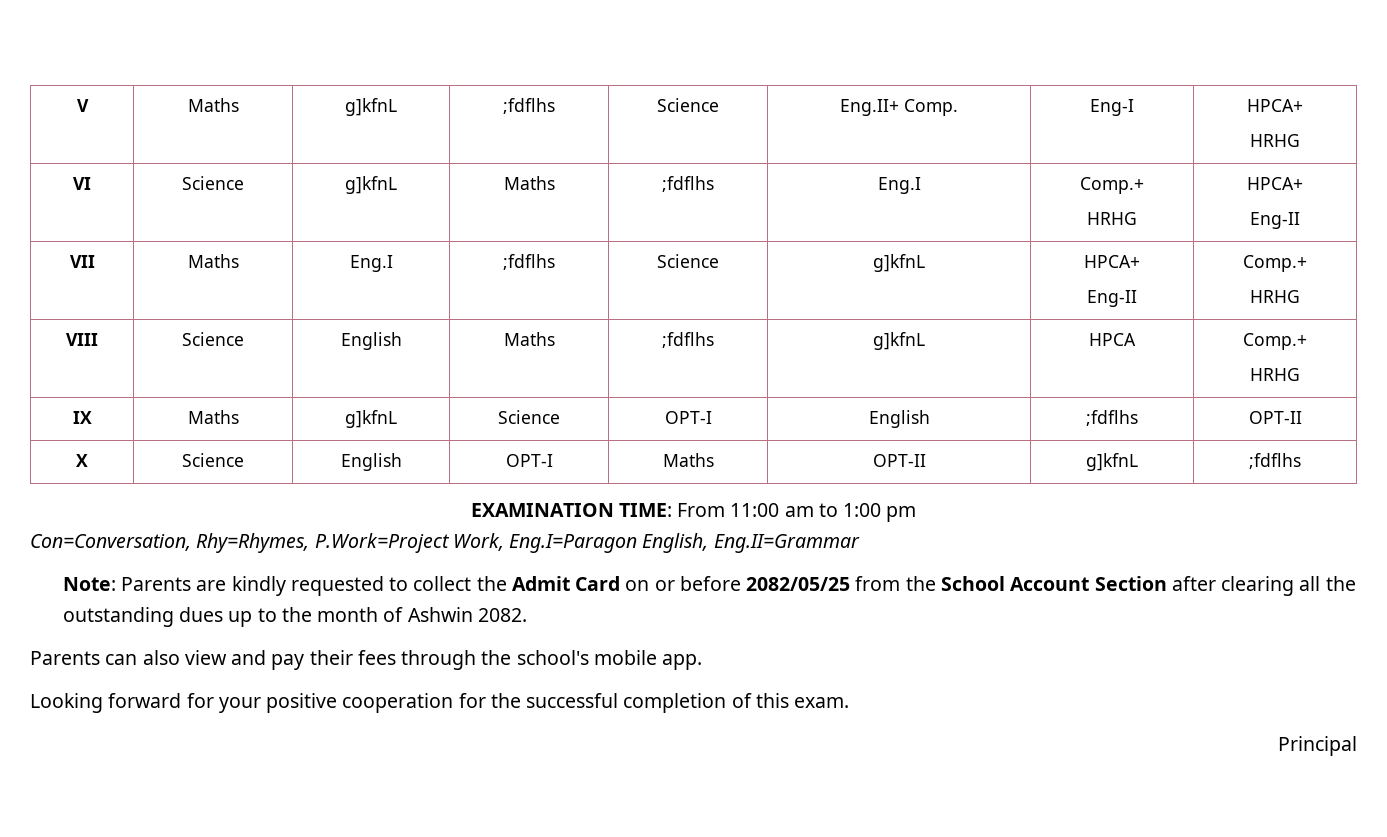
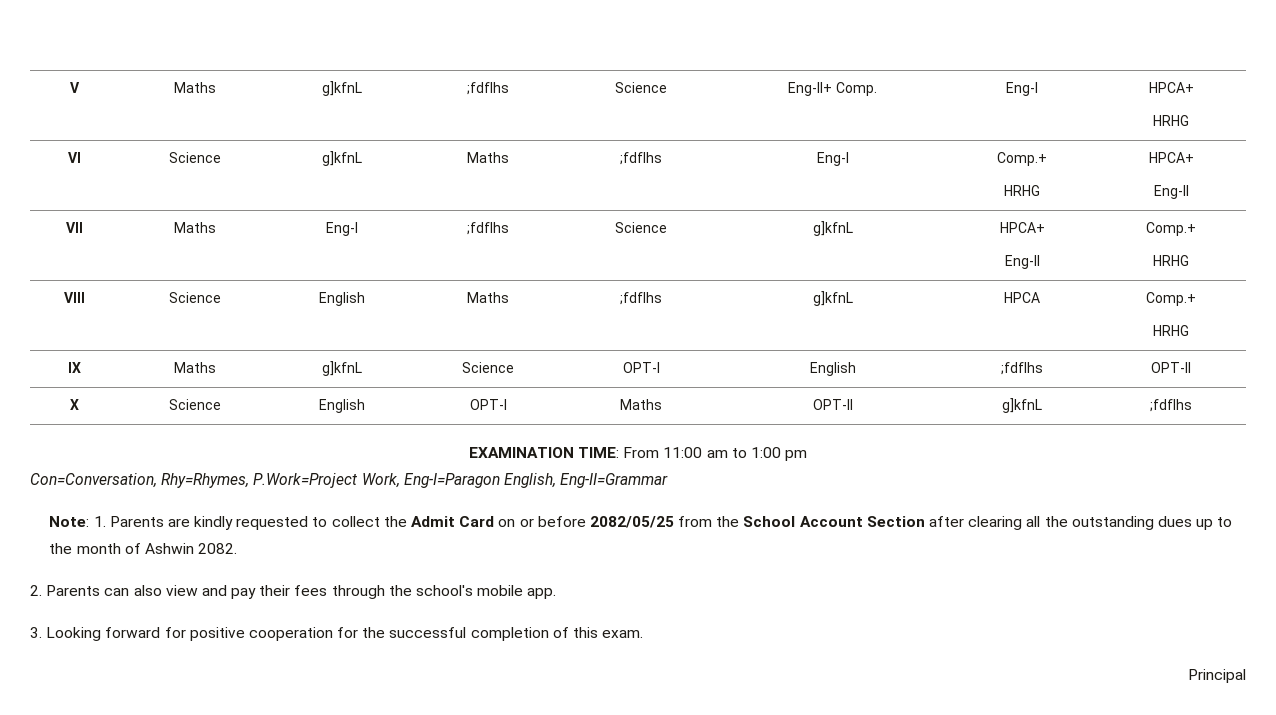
- V | Maths | g]kfnL | ;fdflhs | Science | Eng.II+ Comp. | Eng-I | HPCA+
+ V | Maths | g]kfnL | ;fdflhs | Science | Eng-II+ Comp. | Eng-I | HPCA+
- VI | Science | g]kfnL | Maths | ;fdflhs | Eng.I | Comp.+
+ VI | Science | g]kfnL | Maths | ;fdflhs | Eng-I | Comp.+
- VII | Maths | Eng.I | ;fdflhs | Science | g]kfnL | HPCA+
+ VII | Maths | Eng-I | ;fdflhs | Science | g]kfnL | HPCA+
- Con=Conversation, Rhy=Rhymes, P.Work=Project Work, Eng.I=Paragon English, Eng.II=Grammar
+ Con=Conversation, Rhy=Rhymes, P.Work=Project Work, Eng-I=Paragon English, Eng-II=Grammar
- Note: Parents are kindly requested to collect the Admit Card on or before 2082/05/25 from the School Account Section after clearing all the outstanding dues up to the month of Ashwin 2082.
+ Note: 1. Parents are kindly requested to collect the Admit Card on or before 2082/05/25 from the School Account Section after clearing all the outstanding dues up to the month of Ashwin 2082.
- Parents can also view and pay their fees through the school's mobile app.
+ 2. Parents can also view and pay their fees through the school's mobile app.
- Looking forward for your positive cooperation for the successful completion of this exam.
+ 3. Looking forward for positive cooperation for the successful completion of this exam.

